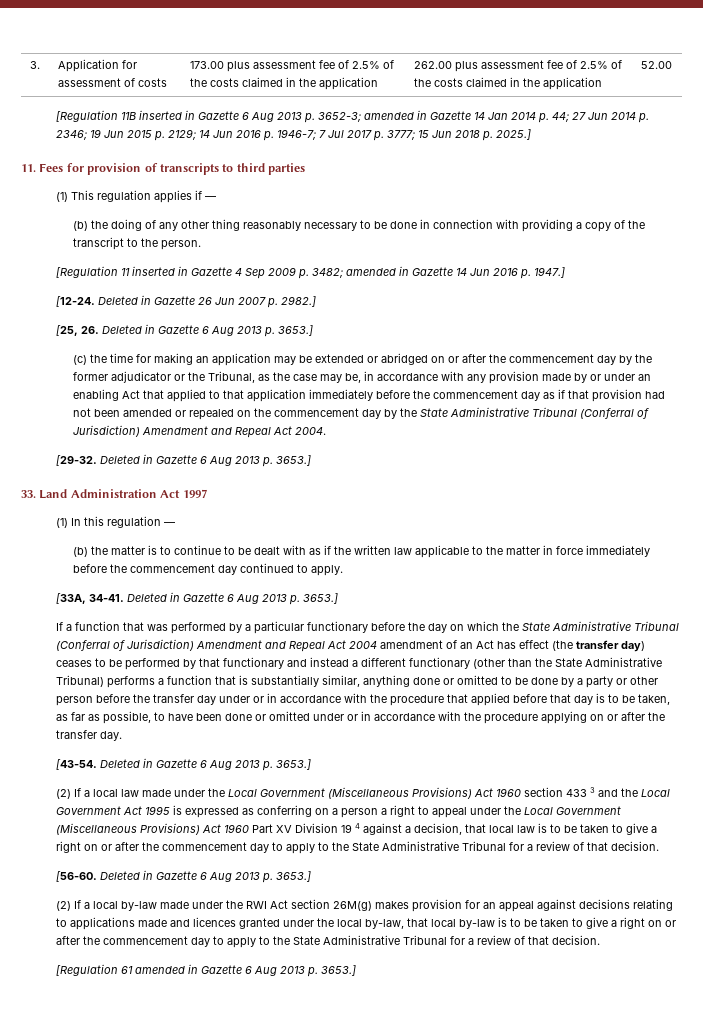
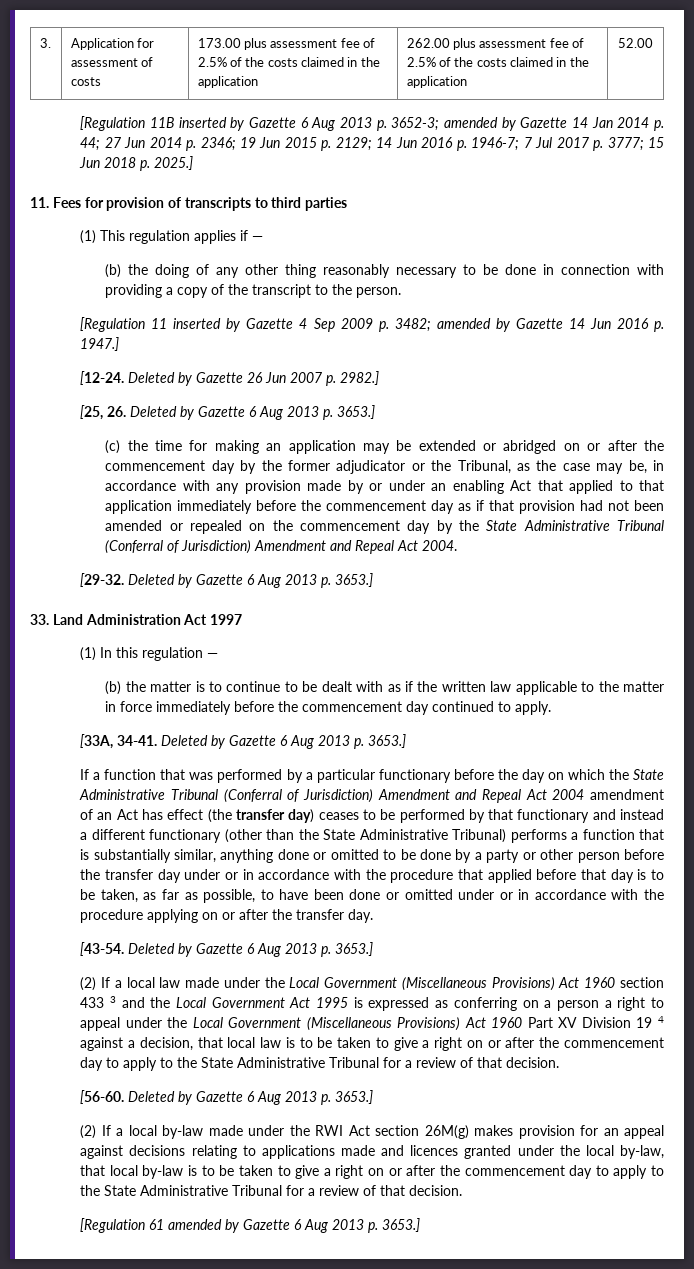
- [Regulation 11B inserted in Gazette 6 Aug 2013 p. 3652-3; amended in Gazette 14 Jan 2014 p. 44; 27 Jun 2014 p. 2346; 19 Jun 2015 p. 2129; 14 Jun 2016 p. 1946-7; 7 Jul 2017 p. 3777; 15 Jun 2018 p. 2025.]
+ [Regulation 11B inserted by Gazette 6 Aug 2013 p. 3652-3; amended by Gazette 14 Jan 2014 p. 44; 27 Jun 2014 p. 2346; 19 Jun 2015 p. 2129; 14 Jun 2016 p. 1946-7; 7 Jul 2017 p. 3777; 15 Jun 2018 p. 2025.]
- [Regulation 11 inserted in Gazette 4 Sep 2009 p. 3482; amended in Gazette 14 Jun 2016 p. 1947.]
+ [Regulation 11 inserted by Gazette 4 Sep 2009 p. 3482; amended by Gazette 14 Jun 2016 p. 1947.]
- Deleted in Gazette 26 Jun 2007 p. 2982.]
+ Deleted by Gazette 26 Jun 2007 p. 2982.]
- [25, 26. Deleted in Gazette 6 Aug 2013 p. 3653.]
+ [25, 26. Deleted by Gazette 6 Aug 2013 p. 3653.]
- [29-32. Deleted in Gazette 6 Aug 2013 p. 3653.]
+ [29-32. Deleted by Gazette 6 Aug 2013 p. 3653.]
- [33A, 34-41. Deleted in Gazette 6 Aug 2013 p. 3653.]
+ [33A, 34-41. Deleted by Gazette 6 Aug 2013 p. 3653.]
- [43-54. Deleted in Gazette 6 Aug 2013 p. 3653.]
+ [43-54. Deleted by Gazette 6 Aug 2013 p. 3653.]
- [56-60. Deleted in Gazette 6 Aug 2013 p. 3653.]
+ [56-60. Deleted by Gazette 6 Aug 2013 p. 3653.]
- [Regulation 61 amended in Gazette 6 Aug 2013 p. 3653.]
+ [Regulation 61 amended by Gazette 6 Aug 2013 p. 3653.]

